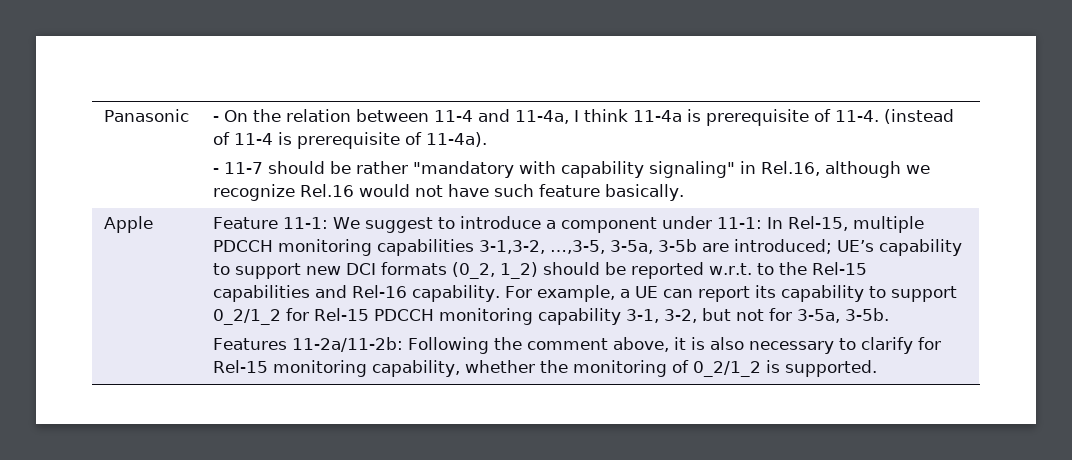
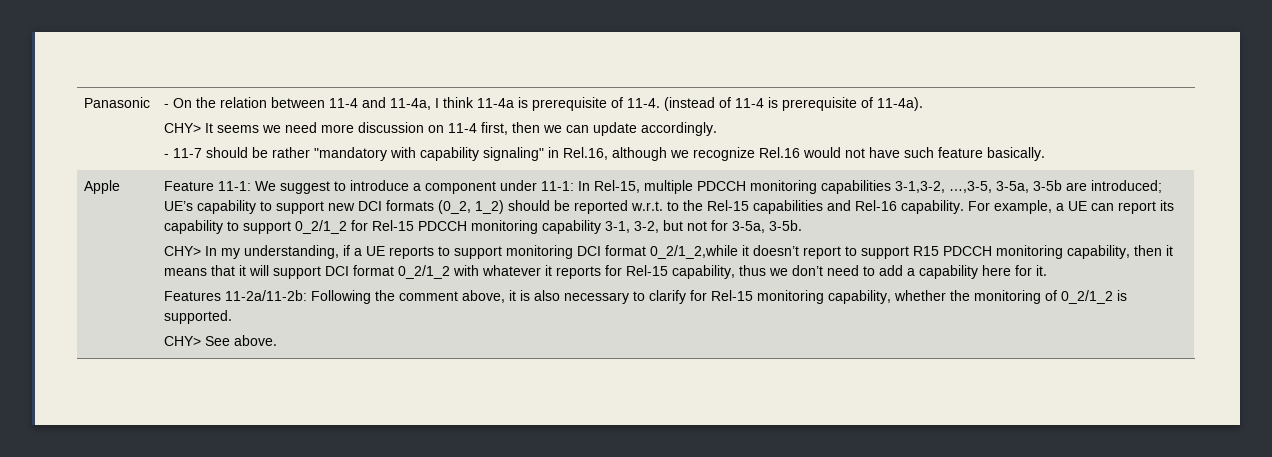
+ CHY> It seems we need more discussion on 11-4 first, then we can update accordingly.
+ CHY> In my understanding, if a UE reports to support monitoring DCI format 0_2/1_2,while it doesn’t report to support R15 PDCCH monitoring capability, then it means that it will support DCI format 0_2/1_2 with whatever it reports for Rel-15 capability, thus we don’t need to add a capability here for it.
+ CHY> See above.

